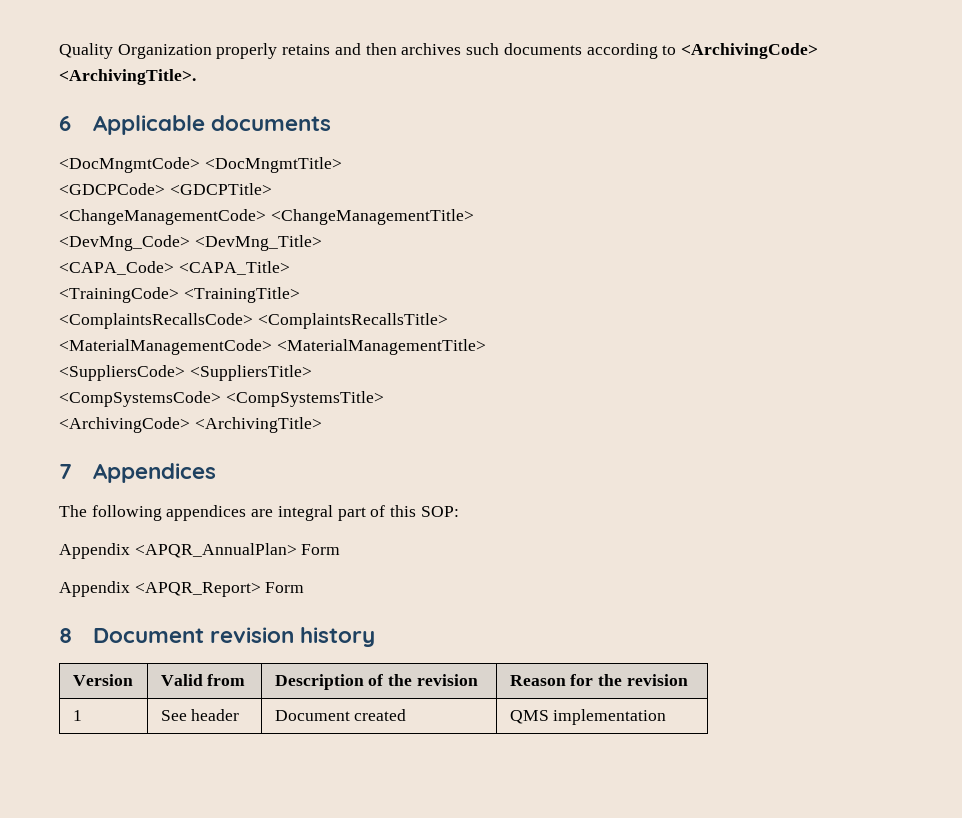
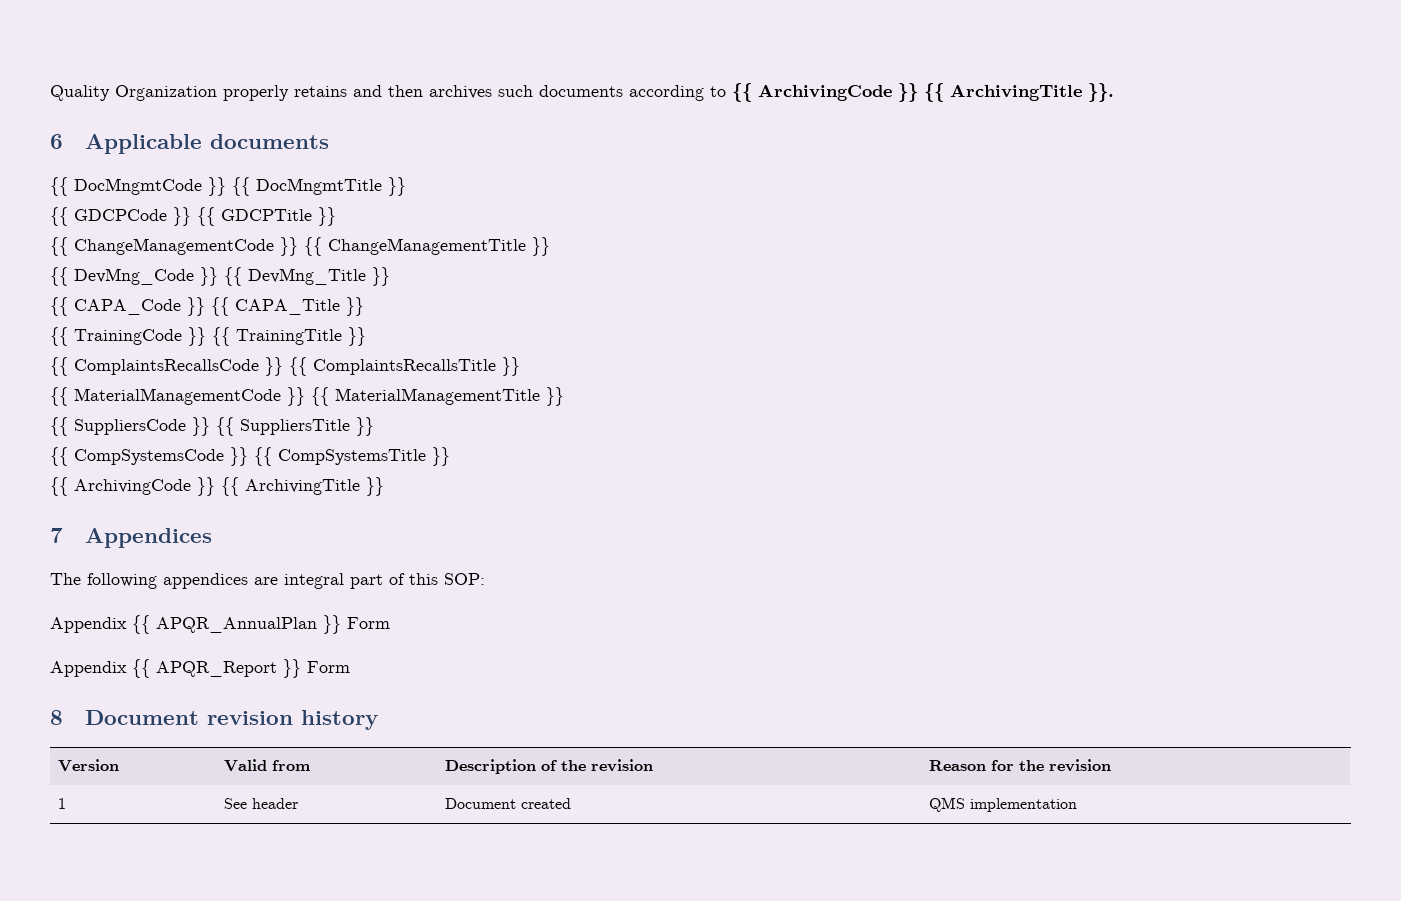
- Quality Organization properly retains and then archives such documents according to <ArchivingCode> <ArchivingTitle>.
+ Quality Organization properly retains and then archives such documents according to {{ ArchivingCode }} {{ ArchivingTitle }}.
  6 Applicable documents
- <DocMngmtCode> <DocMngmtTitle>
- <GDCPCode> <GDCPTitle>
- <ChangeManagementCode> <ChangeManagementTitle>
- <DevMng_Code> <DevMng_Title>
- <CAPA_Code> <CAPA_Title>
- <TrainingCode> <TrainingTitle>
- <ComplaintsRecallsCode> <ComplaintsRecallsTitle>
- <MaterialManagementCode> <MaterialManagementTitle>
- <SuppliersCode> <SuppliersTitle>
- <CompSystemsCode> <CompSystemsTitle>
- <ArchivingCode> <ArchivingTitle>
+ {{ DocMngmtCode }} {{ DocMngmtTitle }}
+ {{ GDCPCode }} {{ GDCPTitle }}
+ {{ ChangeManagementCode }} {{ ChangeManagementTitle }}
+ {{ DevMng_Code }} {{ DevMng_Title }}
+ {{ CAPA_Code }} {{ CAPA_Title }}
+ {{ TrainingCode }} {{ TrainingTitle }}
+ {{ ComplaintsRecallsCode }} {{ ComplaintsRecallsTitle }}
+ {{ MaterialManagementCode }} {{ MaterialManagementTitle }}
+ {{ SuppliersCode }} {{ SuppliersTitle }}
+ {{ CompSystemsCode }} {{ CompSystemsTitle }}
+ {{ ArchivingCode }} {{ ArchivingTitle }}
- Appendix <APQR_AnnualPlan> Form
+ Appendix {{ APQR_AnnualPlan }} Form
- Appendix <APQR_Report> Form
+ Appendix {{ APQR_Report }} Form

